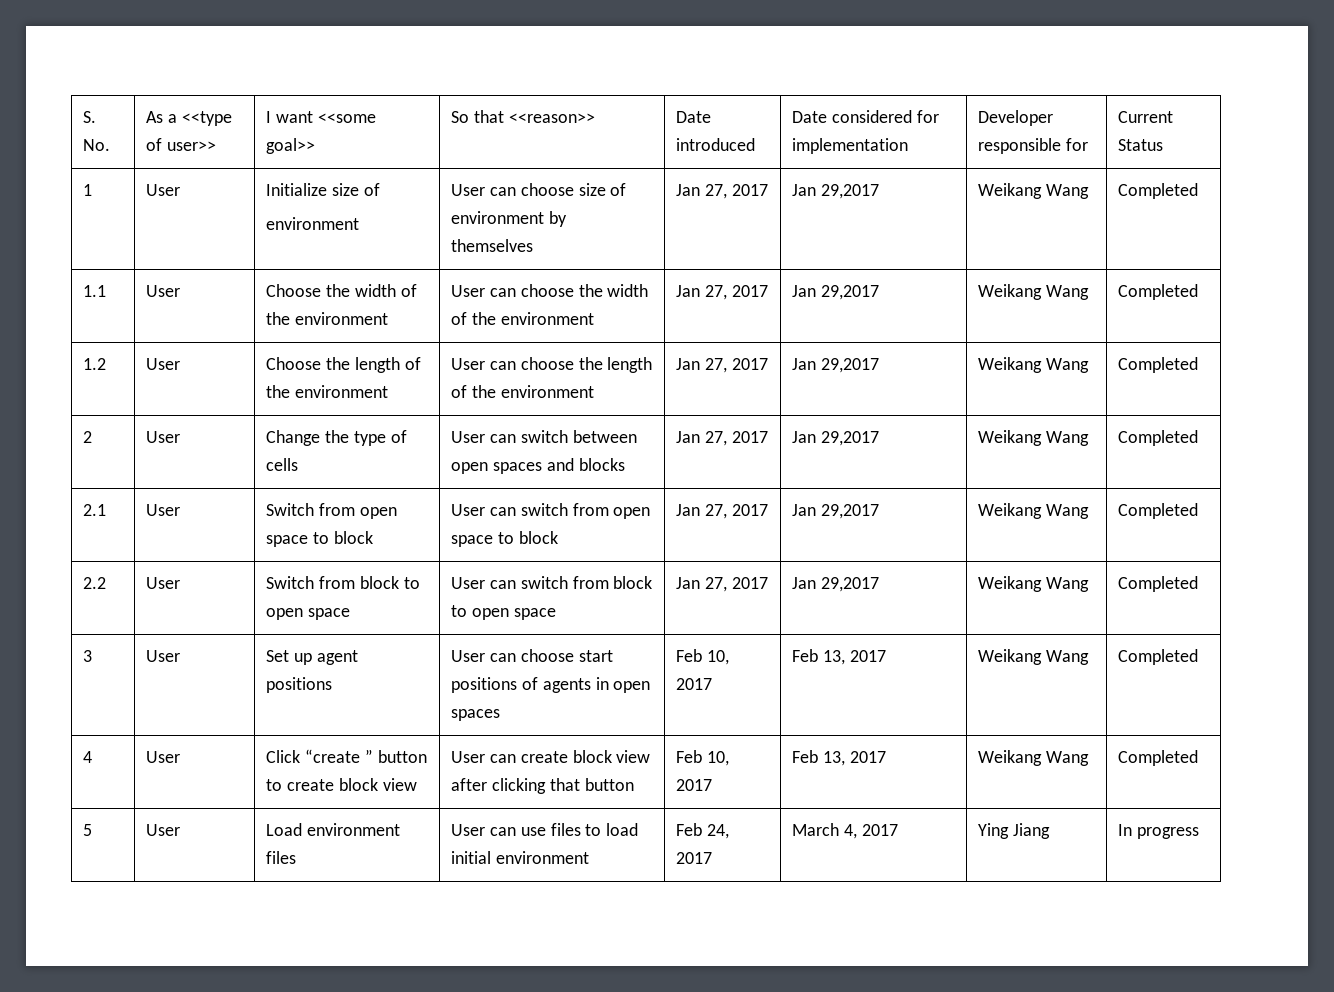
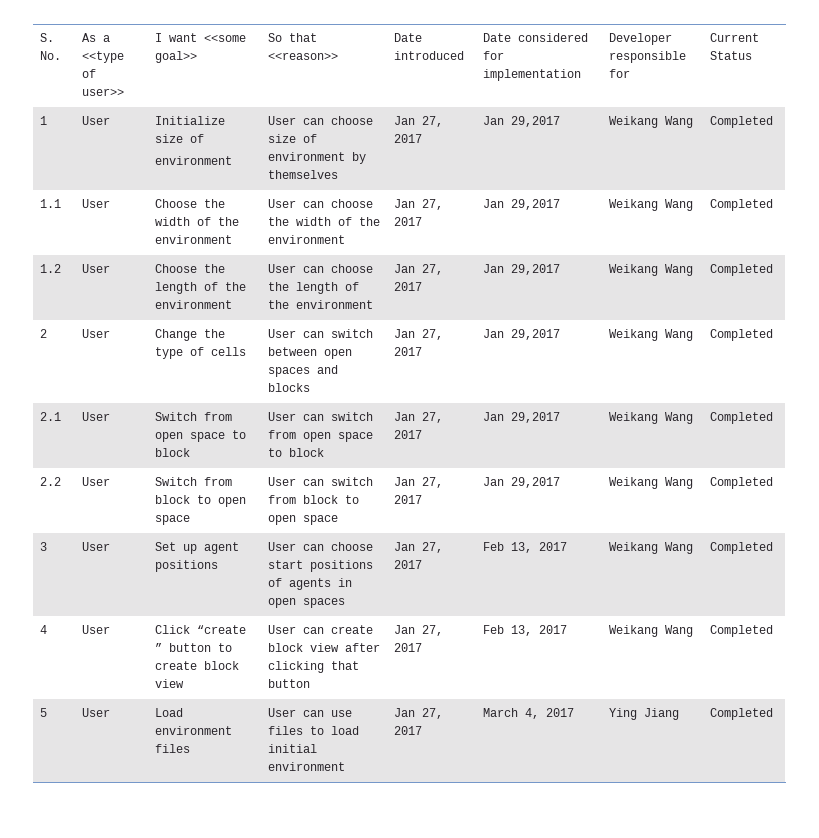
- 3 | User | Set up agent positions | User can choose start positions of agents in open spaces | Feb 10, 2017 | Feb 13, 2017 | Weikang Wang | Completed
+ 3 | User | Set up agent positions | User can choose start positions of agents in open spaces | Jan 27, 2017 | Feb 13, 2017 | Weikang Wang | Completed
- 4 | User | Click “create ” button to create block view | User can create block view after clicking that button | Feb 10, 2017 | Feb 13, 2017 | Weikang Wang | Completed
+ 4 | User | Click “create ” button to create block view | User can create block view after clicking that button | Jan 27, 2017 | Feb 13, 2017 | Weikang Wang | Completed
- 5 | User | Load environment files | User can use files to load initial environment | Feb 24, 2017 | March 4, 2017 | Ying Jiang | In progress
+ 5 | User | Load environment files | User can use files to load initial environment | Jan 27, 2017 | March 4, 2017 | Ying Jiang | Completed

